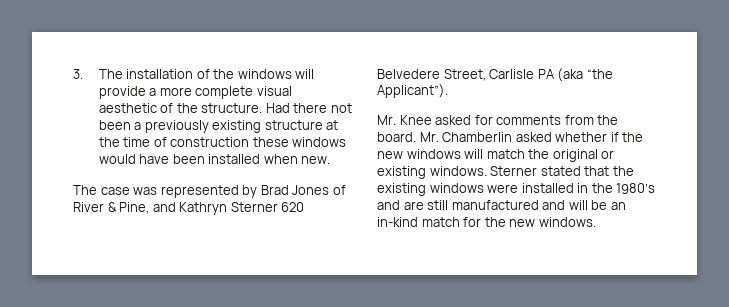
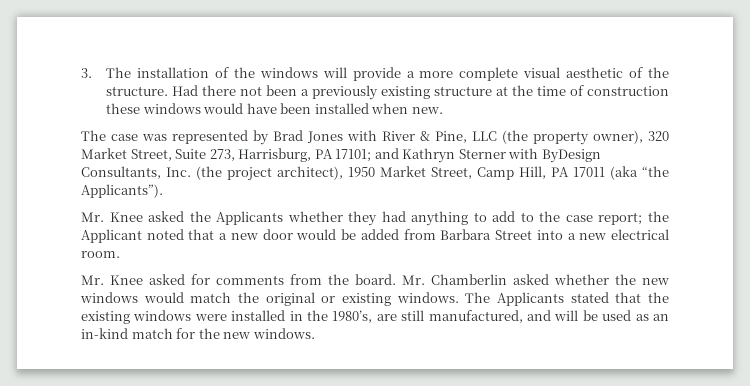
- The case was represented by Brad Jones of River & Pine, and Kathryn Sterner 620 Belvedere Street, Carlisle PA (aka “the Applicant”).
+ The case was represented by Brad Jones with River & Pine, LLC (the property owner), 320 Market Street, Suite 273, Harrisburg, PA 17101; and Kathryn Sterner with ByDesign Consultants, Inc. (the project architect), 1950 Market Street, Camp Hill, PA 17011 (aka “the Applicants”).
+ Mr. Knee asked the Applicants whether they had anything to add to the case report; the Applicant noted that a new door would be added from Barbara Street into a new electrical room.
- Mr. Chamberlin asked whether if the new windows will match the original or existing windows.
+ Mr. Chamberlin asked whether the new windows would match the original or existing windows.
- Sterner stated that the existing windows were installed in the 1980’s and are still manufactured and will be an in-kind match for the new windows.
+ The Applicants stated that the existing windows were installed in the 1980’s, are still manufactured, and will be used as an in-kind match for the new windows.

